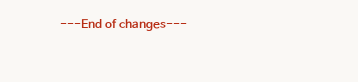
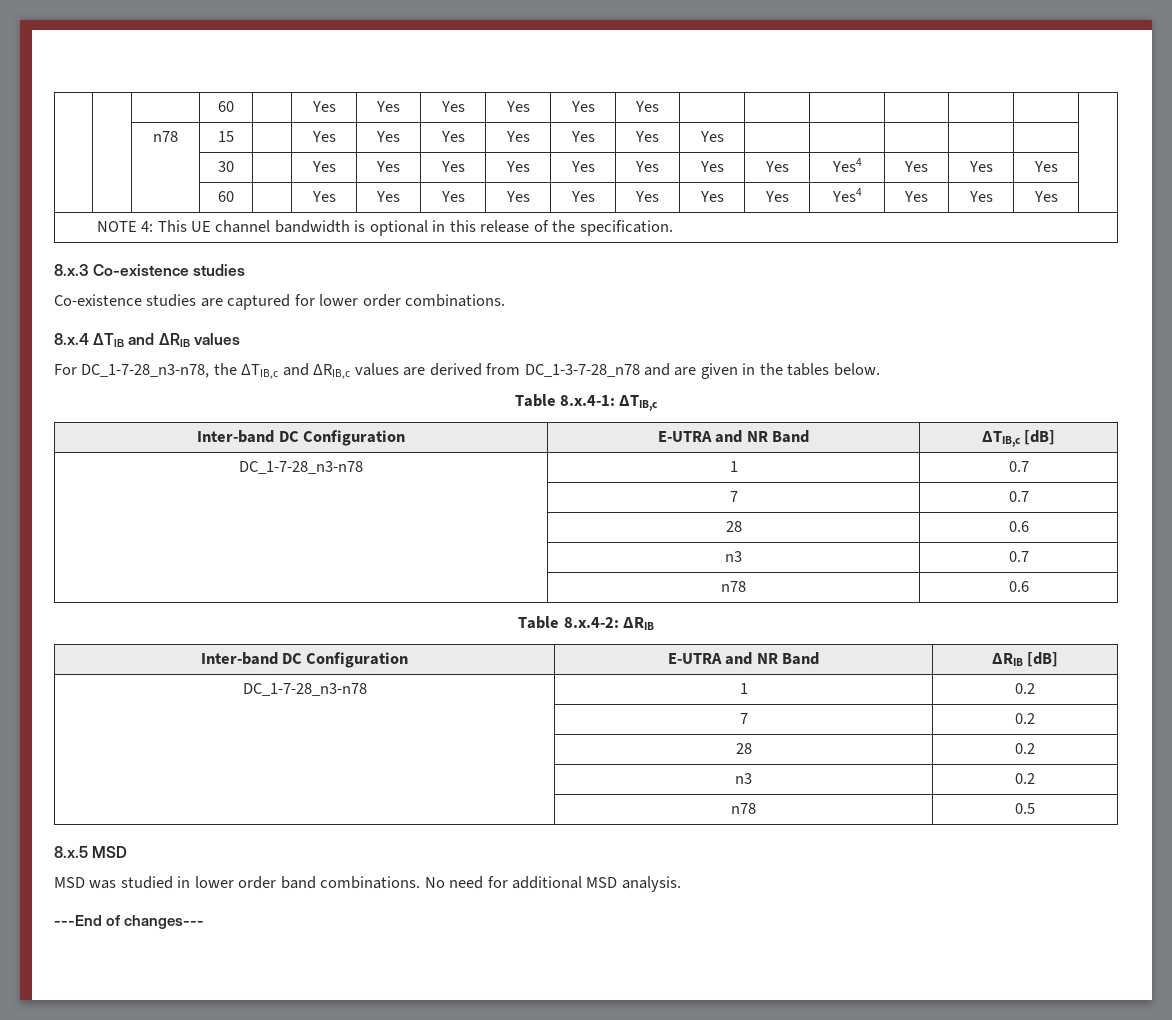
+ | | | 60 | | Yes | Yes | Yes | Yes | Yes | Yes | | | | | | |
+ | | n78 | 15 | | Yes | Yes | Yes | Yes | Yes | Yes | Yes | | | | | |
+ | | | 30 | | Yes | Yes | Yes | Yes | Yes | Yes | Yes | Yes | Yes4 | Yes | Yes | Yes |
+ | | | 60 | | Yes | Yes | Yes | Yes | Yes | Yes | Yes | Yes | Yes4 | Yes | Yes | Yes |
+ NOTE 4: This UE channel bandwidth is optional in this release of the specification.
+ 8.x.3 Co-existence studies
+ Co-existence studies are captured for lower order combinations.
+ 8.x.4 ∆TIB and ∆RIB values
+ For DC_1-7-28_n3-n78, the ΔTIB,c and ΔRIB,c values are derived from DC_1-3-7-28_n78 and are given in the tables below.
+ Table 8.x.4-1: ΔTIB,c
+ Inter-band DC Configuration | E-UTRA and NR Band | ΔTIB,c [dB]
+ DC_1-7-28_n3-n78 | 1 | 0.7
+ | 7 | 0.7
+ | 28 | 0.6
+ | n3 | 0.7
+ | n78 | 0.6
+ Table 8.x.4-2: ΔRIB
+ Inter-band DC Configuration | E-UTRA and NR Band | ΔRIB [dB]
+ DC_1-7-28_n3-n78 | 1 | 0.2
+ | 7 | 0.2
+ | 28 | 0.2
+ | n3 | 0.2
+ | n78 | 0.5
+ 8.x.5 MSD
+ MSD was studied in lower order band combinations. No need for additional MSD analysis.

